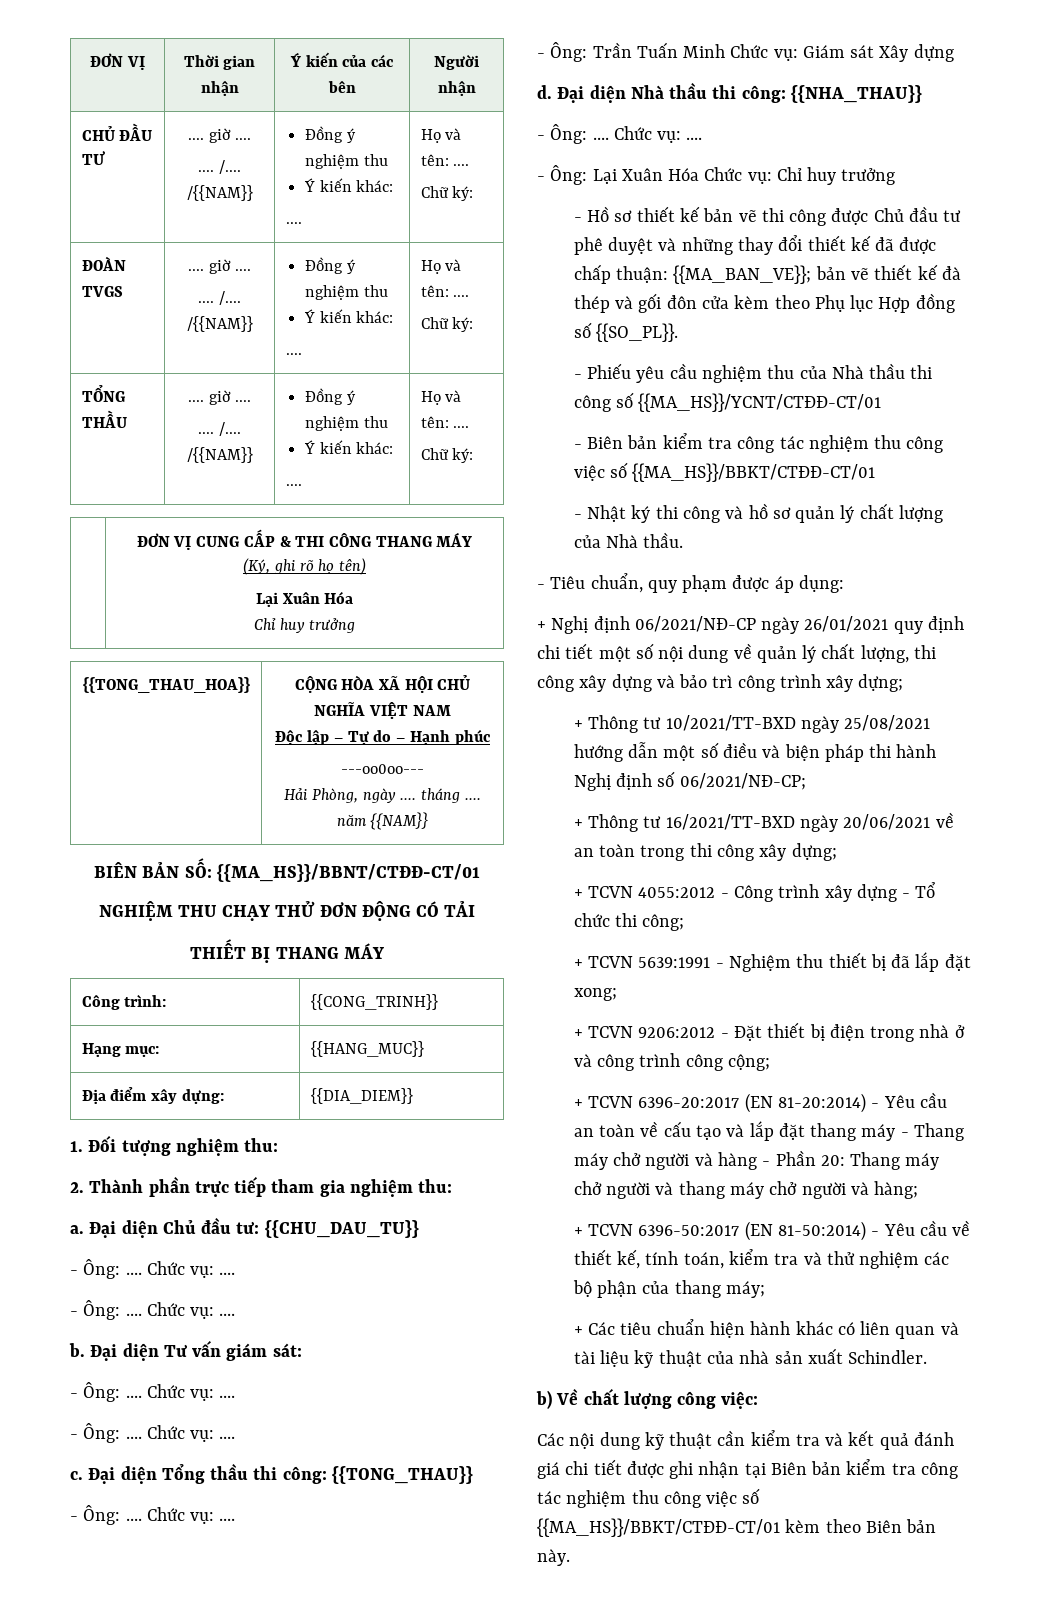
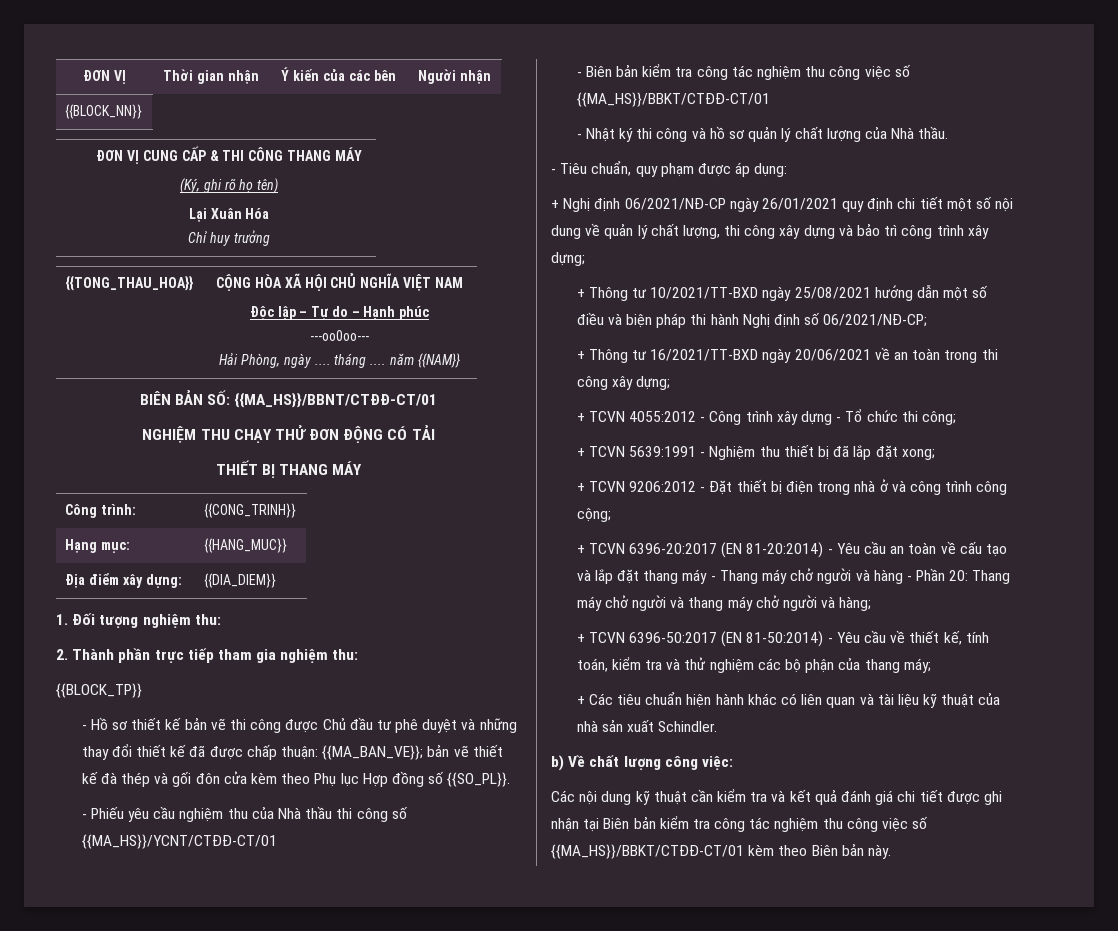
- CHỦ ĐẦU TƯ | .... giờ ....
- .... /.... /{{NAM}} | Đồng ý nghiệm thu
- Ý kiến khác:
- .... | Họ và tên: ....
- Chữ ký:
- ĐOÀN TVGS | .... giờ ....
- .... /.... /{{NAM}} | Đồng ý nghiệm thu
- Ý kiến khác:
- .... | Họ và tên: ....
- Chữ ký:
- TỔNG THẦU | .... giờ ....
- .... /.... /{{NAM}} | Đồng ý nghiệm thu
- Ý kiến khác:
- .... | Họ và tên: ....
- Chữ ký:
+ {{BLOCK_NN}}
- a. Đại diện Chủ đầu tư: {{CHU_DAU_TU}}
- - Ông: .... Chức vụ: ....
- - Ông: .... Chức vụ: ....
- b. Đại diện Tư vấn giám sát:
- - Ông: .... Chức vụ: ....
- - Ông: .... Chức vụ: ....
- c. Đại diện Tổng thầu thi công: {{TONG_THAU}}
- - Ông: .... Chức vụ: ....
- - Ông: Trần Tuấn Minh Chức vụ: Giám sát Xây dựng
- d. Đại diện Nhà thầu thi công: {{NHA_THAU}}
- - Ông: .... Chức vụ: ....
- - Ông: Lại Xuân Hóa Chức vụ: Chỉ huy trưởng
+ {{BLOCK_TP}}

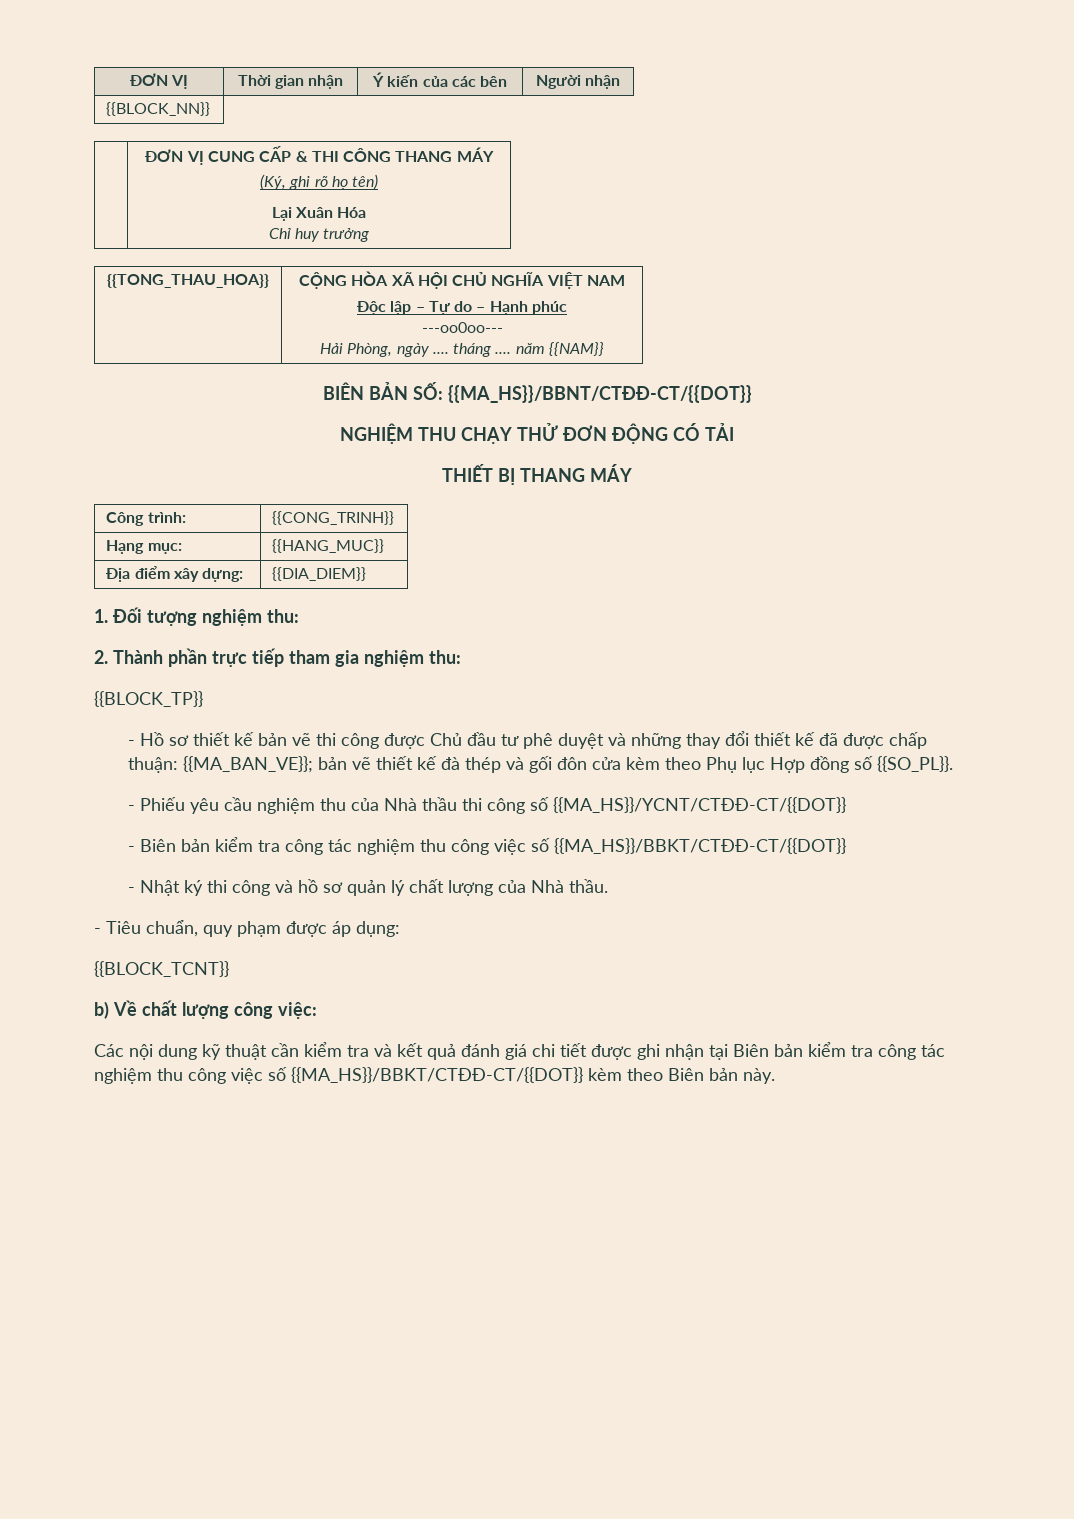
- BIÊN BẢN SỐ: {{MA_HS}}/BBNT/CTĐĐ-CT/01
+ BIÊN BẢN SỐ: {{MA_HS}}/BBNT/CTĐĐ-CT/{{DOT}}
- - Phiếu yêu cầu nghiệm thu của Nhà thầu thi công số {{MA_HS}}/YCNT/CTĐĐ-CT/01
+ - Phiếu yêu cầu nghiệm thu của Nhà thầu thi công số {{MA_HS}}/YCNT/CTĐĐ-CT/{{DOT}}
- - Biên bản kiểm tra công tác nghiệm thu công việc số {{MA_HS}}/BBKT/CTĐĐ-CT/01
+ - Biên bản kiểm tra công tác nghiệm thu công việc số {{MA_HS}}/BBKT/CTĐĐ-CT/{{DOT}}
- + Nghị định 06/2021/NĐ-CP ngày 26/01/2021 quy định chi tiết một số nội dung về quản lý chất lượng, thi công xây dựng và bảo trì công trình xây dựng;
- + Thông tư 10/2021/TT-BXD ngày 25/08/2021 hướng dẫn một số điều và biện pháp thi hành Nghị định số 06/2021/NĐ-CP;
- + Thông tư 16/2021/TT-BXD ngày 20/06/2021 về an toàn trong thi công xây dựng;
- + TCVN 4055:2012 - Công trình xây dựng - Tổ chức thi công;
- + TCVN 5639:1991 - Nghiệm thu thiết bị đã lắp đặt xong;
- + TCVN 9206:2012 - Đặt thiết bị điện trong nhà ở và công trình công cộng;
- + TCVN 6396-20:2017 (EN 81-20:2014) - Yêu cầu an toàn về cấu tạo và lắp đặt thang máy - Thang máy chở người và hàng - Phần 20: Thang máy chở người và thang máy chở người và hàng;
- + TCVN 6396-50:2017 (EN 81-50:2014) - Yêu cầu về thiết kế, tính toán, kiểm tra và thử nghiệm các bộ phận của thang máy;
- + Các tiêu chuẩn hiện hành khác có liên quan và tài liệu kỹ thuật của nhà sản xuất Schindler.
+ {{BLOCK_TCNT}}
- Các nội dung kỹ thuật cần kiểm tra và kết quả đánh giá chi tiết được ghi nhận tại Biên bản kiểm tra công tác nghiệm thu công việc số {{MA_HS}}/BBKT/CTĐĐ-CT/01 kèm theo Biên bản này.
+ Các nội dung kỹ thuật cần kiểm tra và kết quả đánh giá chi tiết được ghi nhận tại Biên bản kiểm tra công tác nghiệm thu công việc số {{MA_HS}}/BBKT/CTĐĐ-CT/{{DOT}} kèm theo Biên bản này.

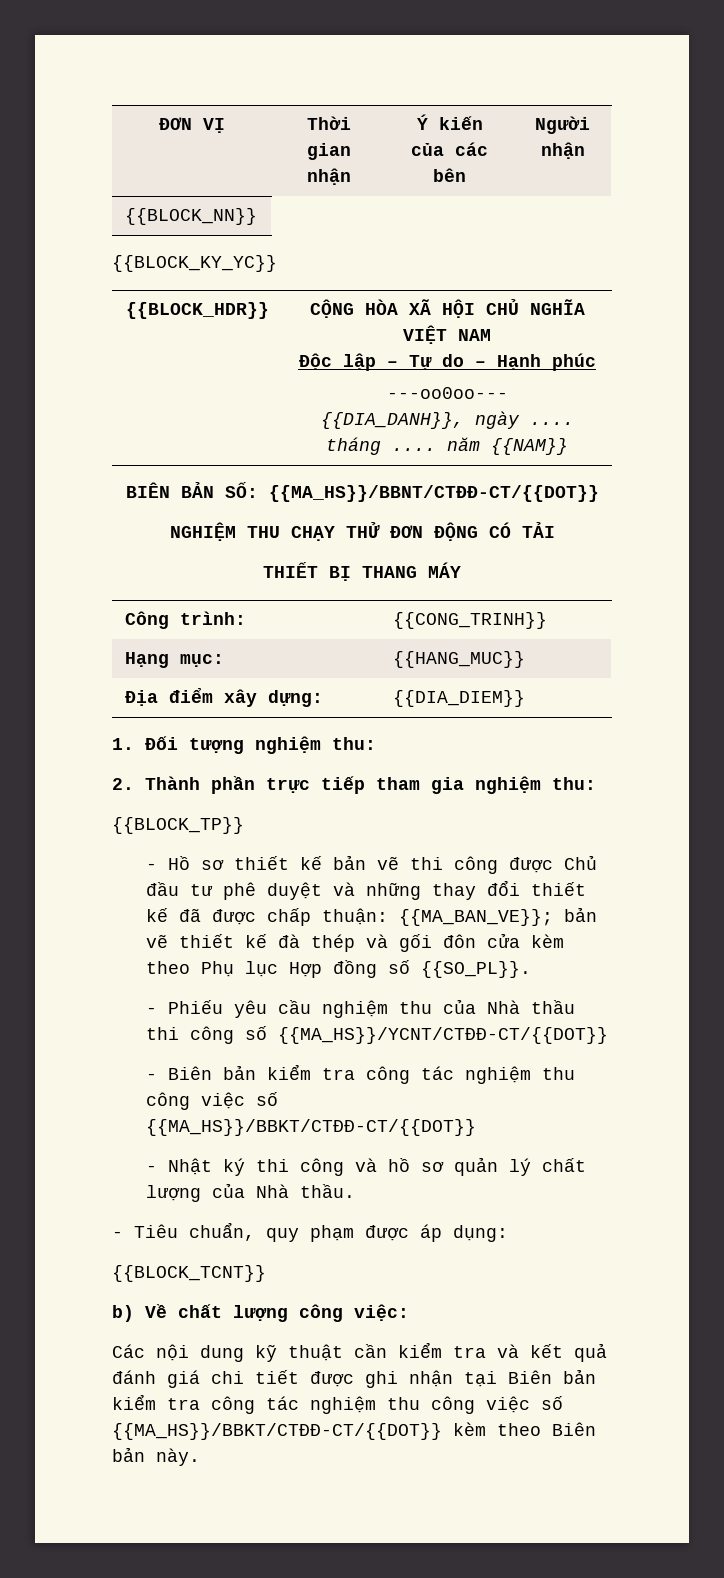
- | ĐƠN VỊ CUNG CẤP & THI CÔNG THANG MÁY
- (Ký, ghi rõ họ tên)
- Lại Xuân Hóa
- Chỉ huy trưởng
- {{TONG_THAU_HOA}} | CỘNG HÒA XÃ HỘI CHỦ NGHĨA VIỆT NAM
+ {{BLOCK_KY_YC}}
+ {{BLOCK_HDR}} | CỘNG HÒA XÃ HỘI CHỦ NGHĨA VIỆT NAM
  Độc lập – Tự do – Hạnh phúc
  ---oo0oo---
- Hải Phòng, ngày .... tháng .... năm {{NAM}}
+ {{DIA_DANH}}, ngày .... tháng .... năm {{NAM}}

